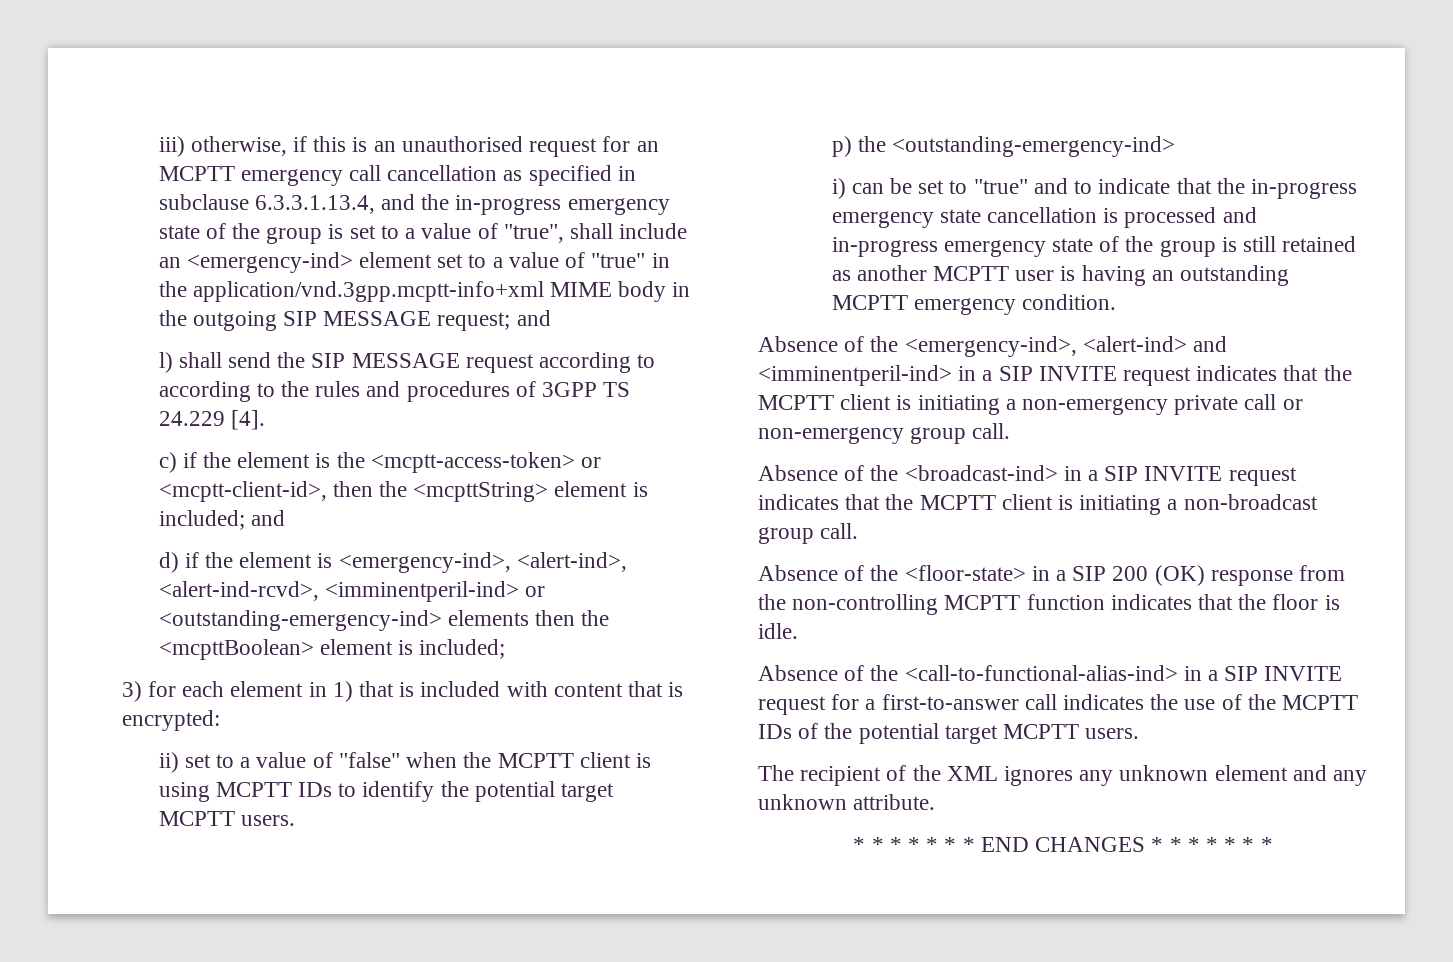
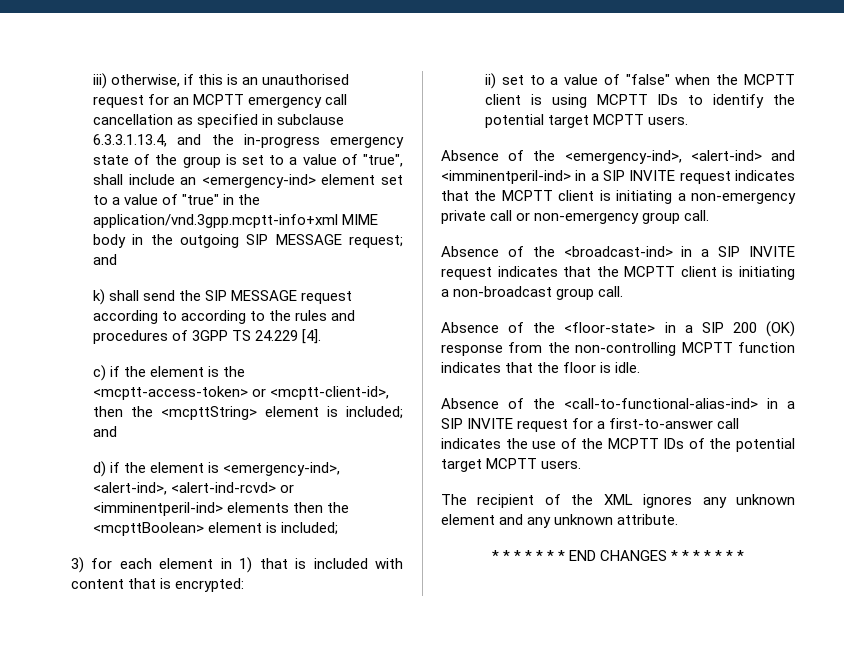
- l) shall send the SIP MESSAGE request according to according to the rules and procedures of 3GPP TS 24.229 [4].
+ k) shall send the SIP MESSAGE request according to according to the rules and procedures of 3GPP TS 24.229 [4].
- d) if the element is <emergency-ind>, <alert-ind>, <alert-ind-rcvd>, <imminentperil-ind> or <outstanding-emergency-ind> elements then the <mcpttBoolean> element is included;
+ d) if the element is <emergency-ind>, <alert-ind>, <alert-ind-rcvd> or <imminentperil-ind> elements then the <mcpttBoolean> element is included;
- p) the <outstanding-emergency-ind>
- i) can be set to "true" and to indicate that the in-progress emergency state cancellation is processed and in-progress emergency state of the group is still retained as another MCPTT user is having an outstanding MCPTT emergency condition.

